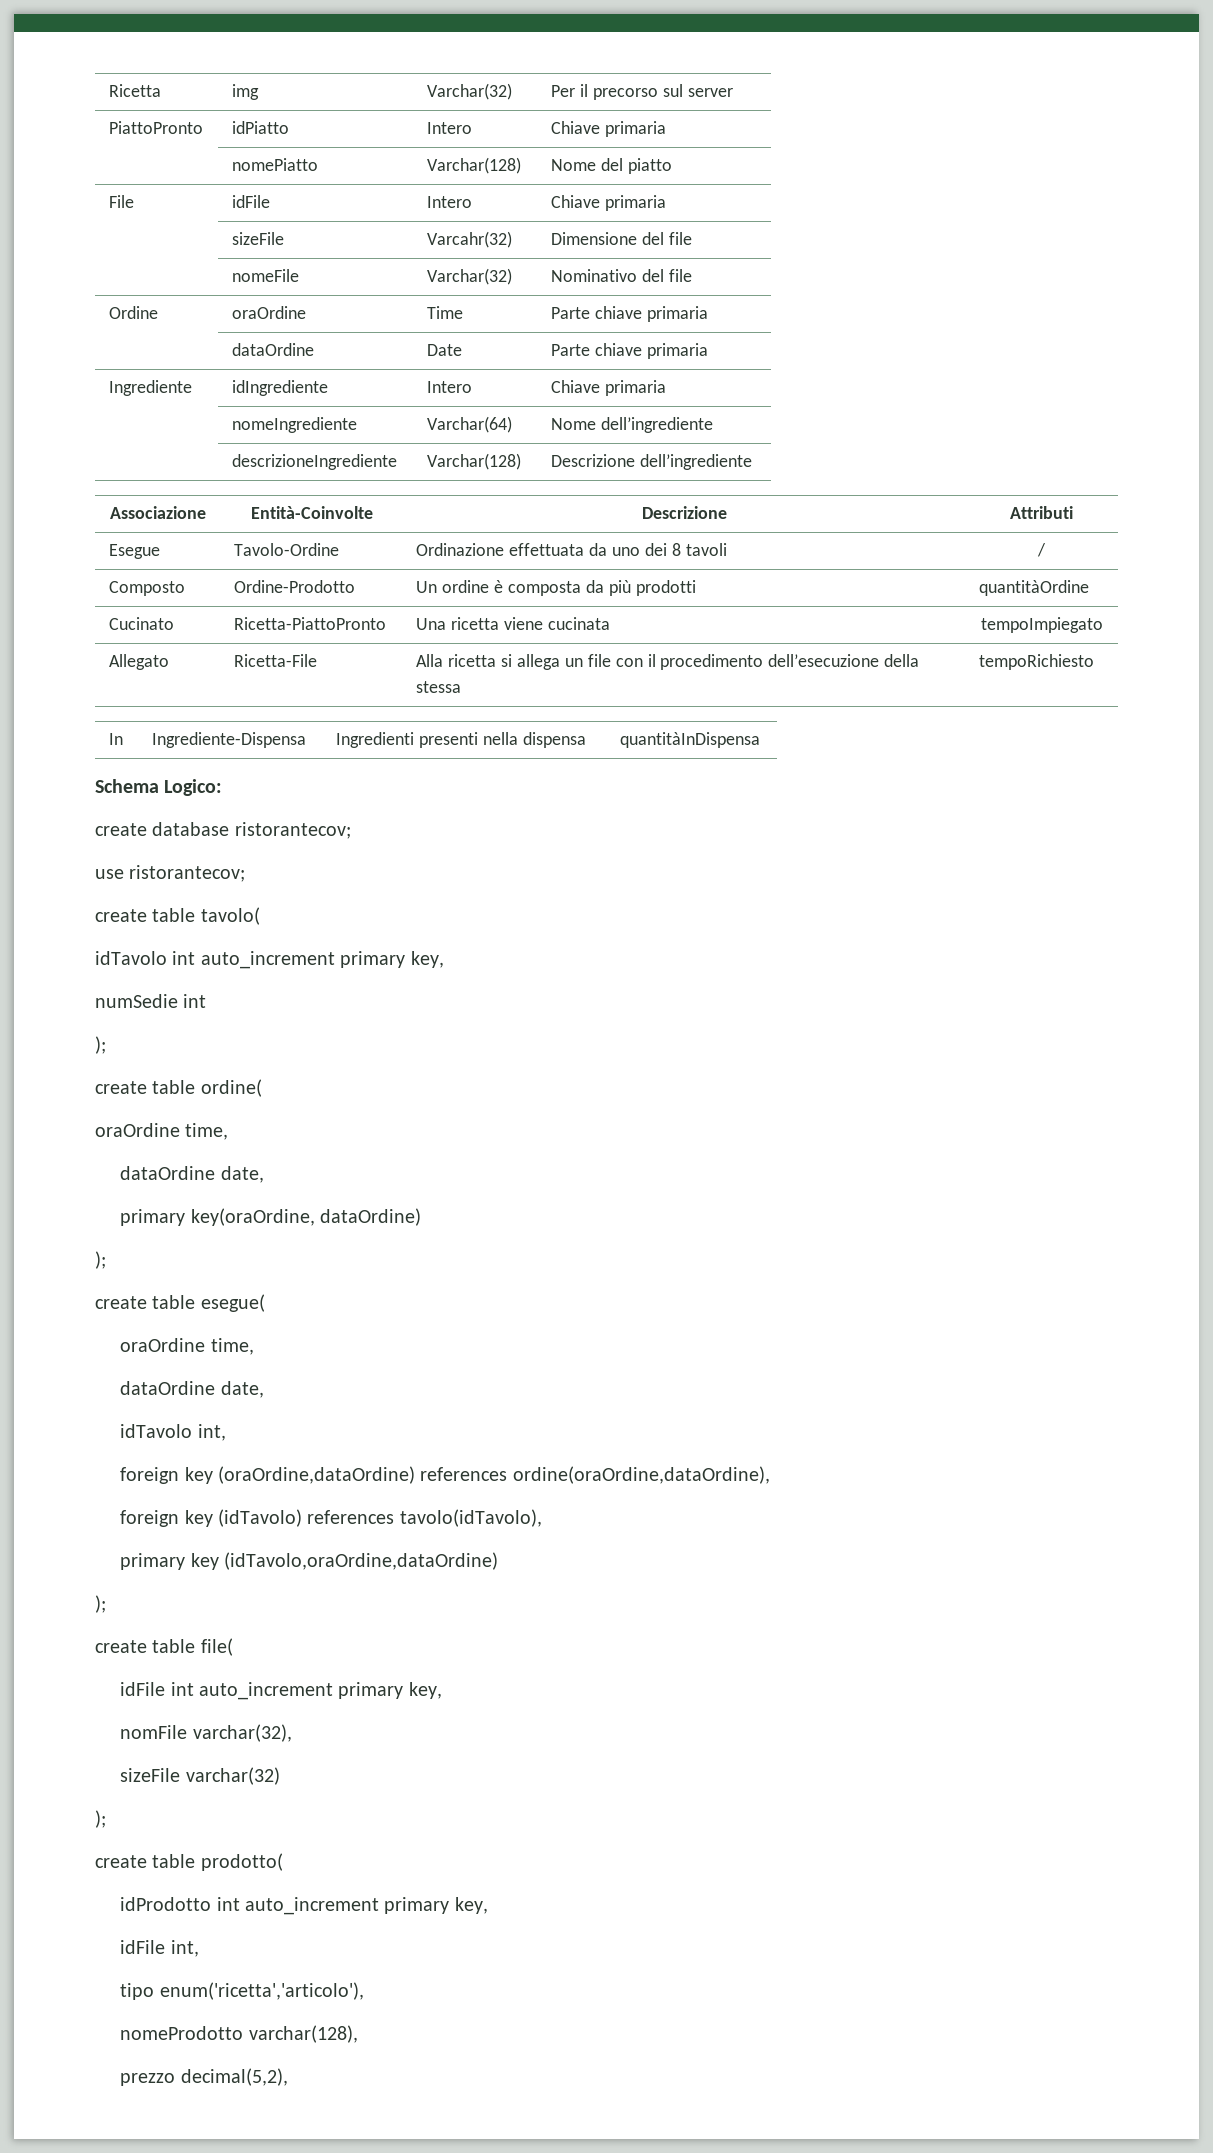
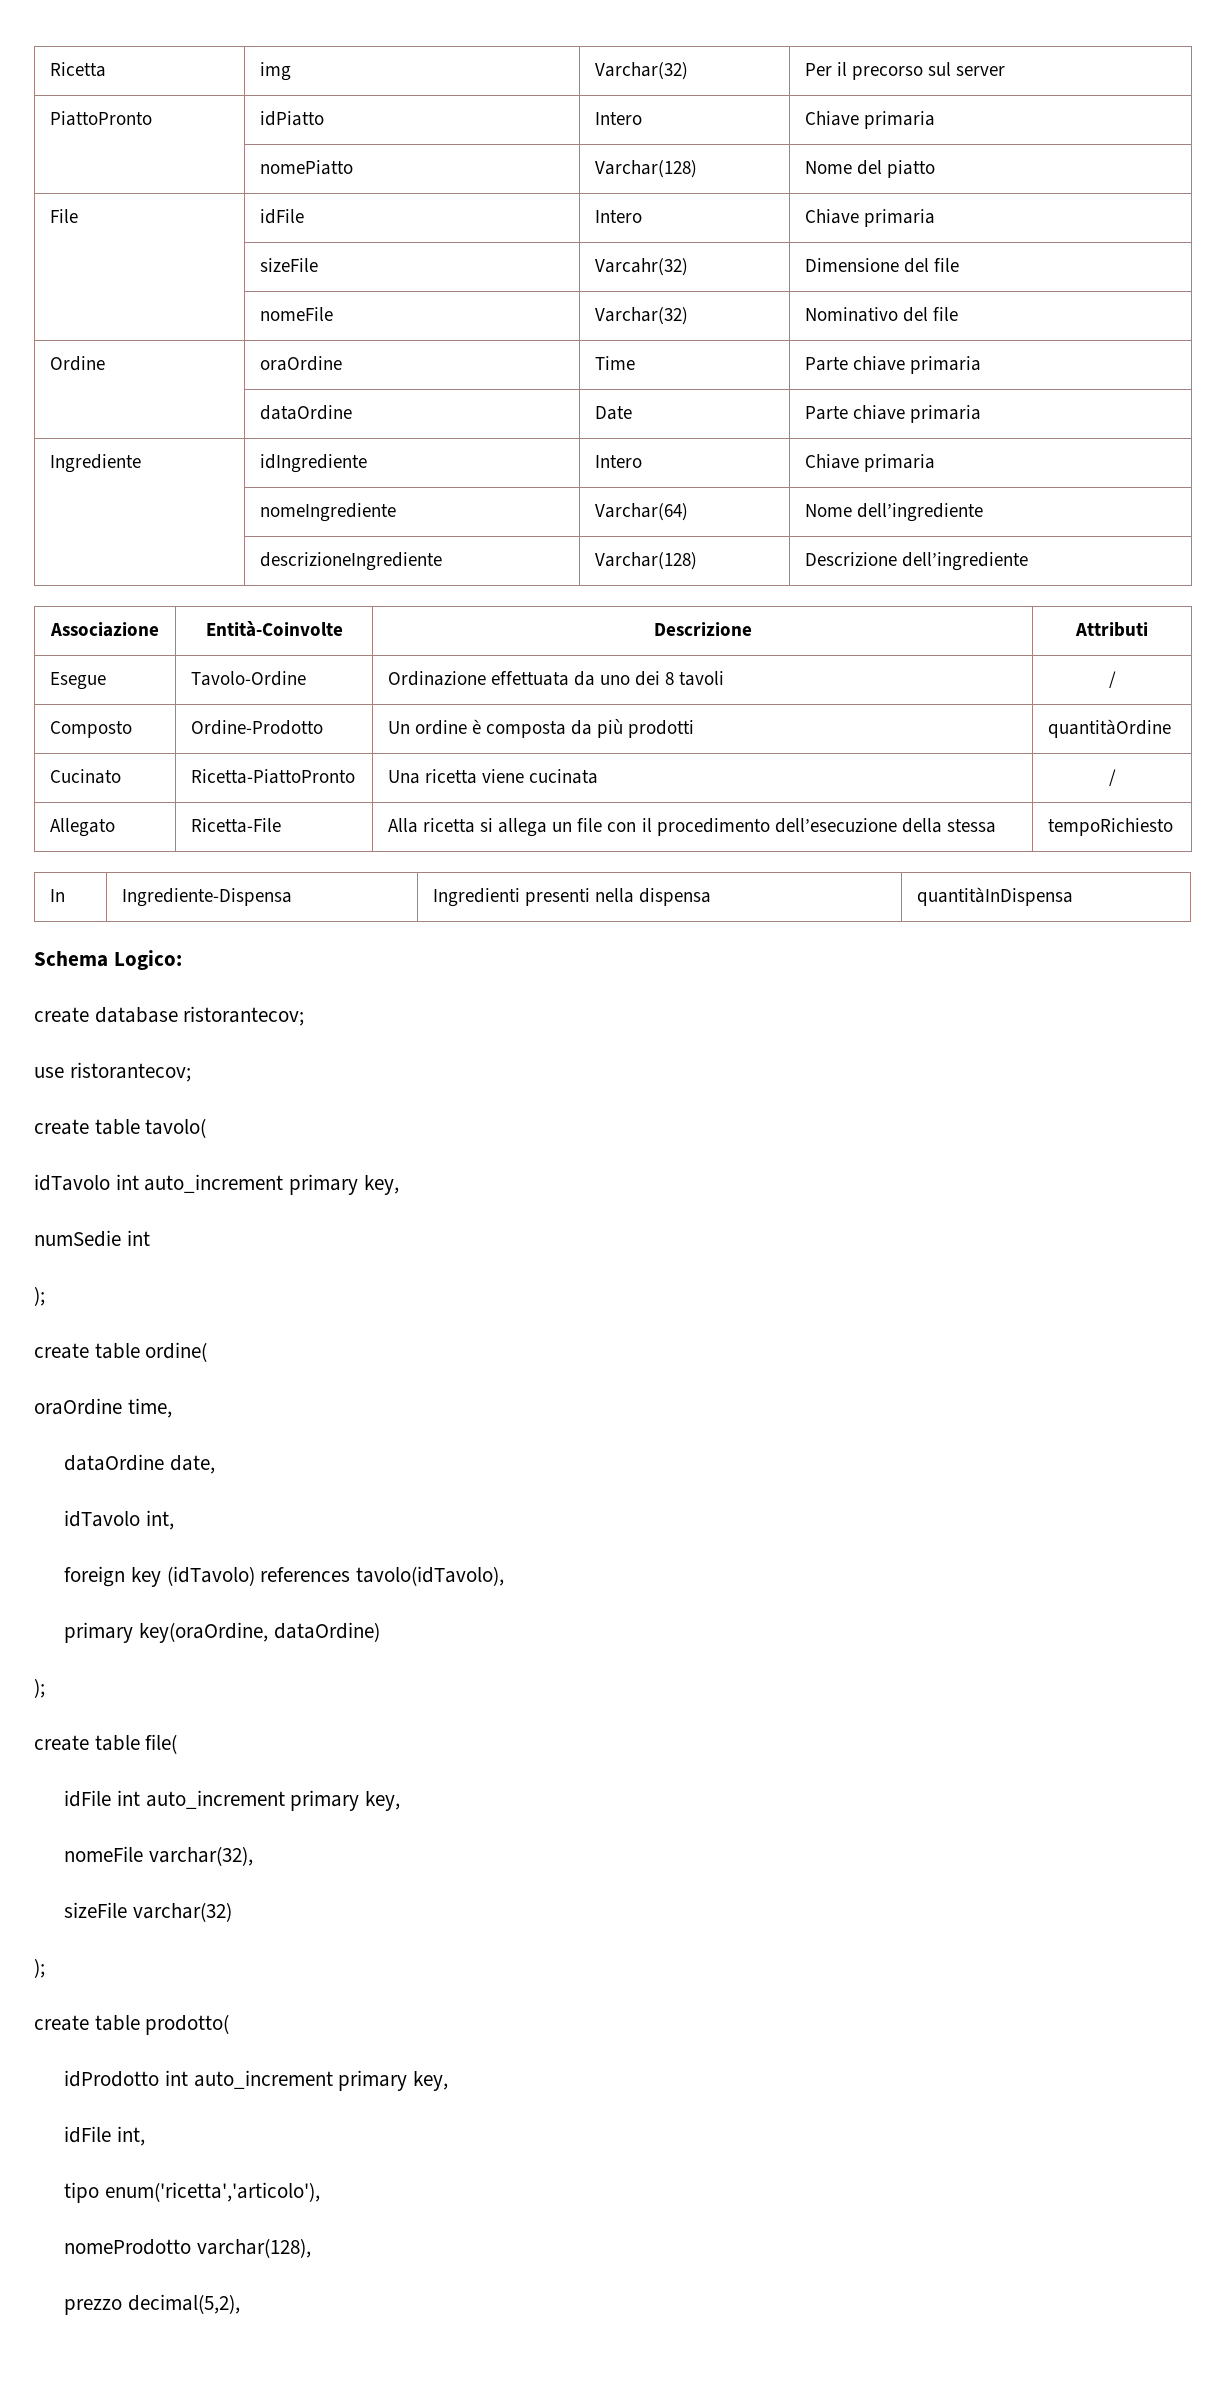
- Cucinato | Ricetta-PiattoPronto | Una ricetta viene cucinata | tempoImpiegato
+ Cucinato | Ricetta-PiattoPronto | Una ricetta viene cucinata | /
- primary key(oraOrdine, dataOrdine)
- );
- create table esegue(
- oraOrdine time,
- dataOrdine date,
  idTavolo int,
- foreign key (oraOrdine,dataOrdine) references ordine(oraOrdine,dataOrdine),
- primary key (idTavolo,oraOrdine,dataOrdine)
+ primary key(oraOrdine, dataOrdine)
- nomFile varchar(32),
+ nomeFile varchar(32),

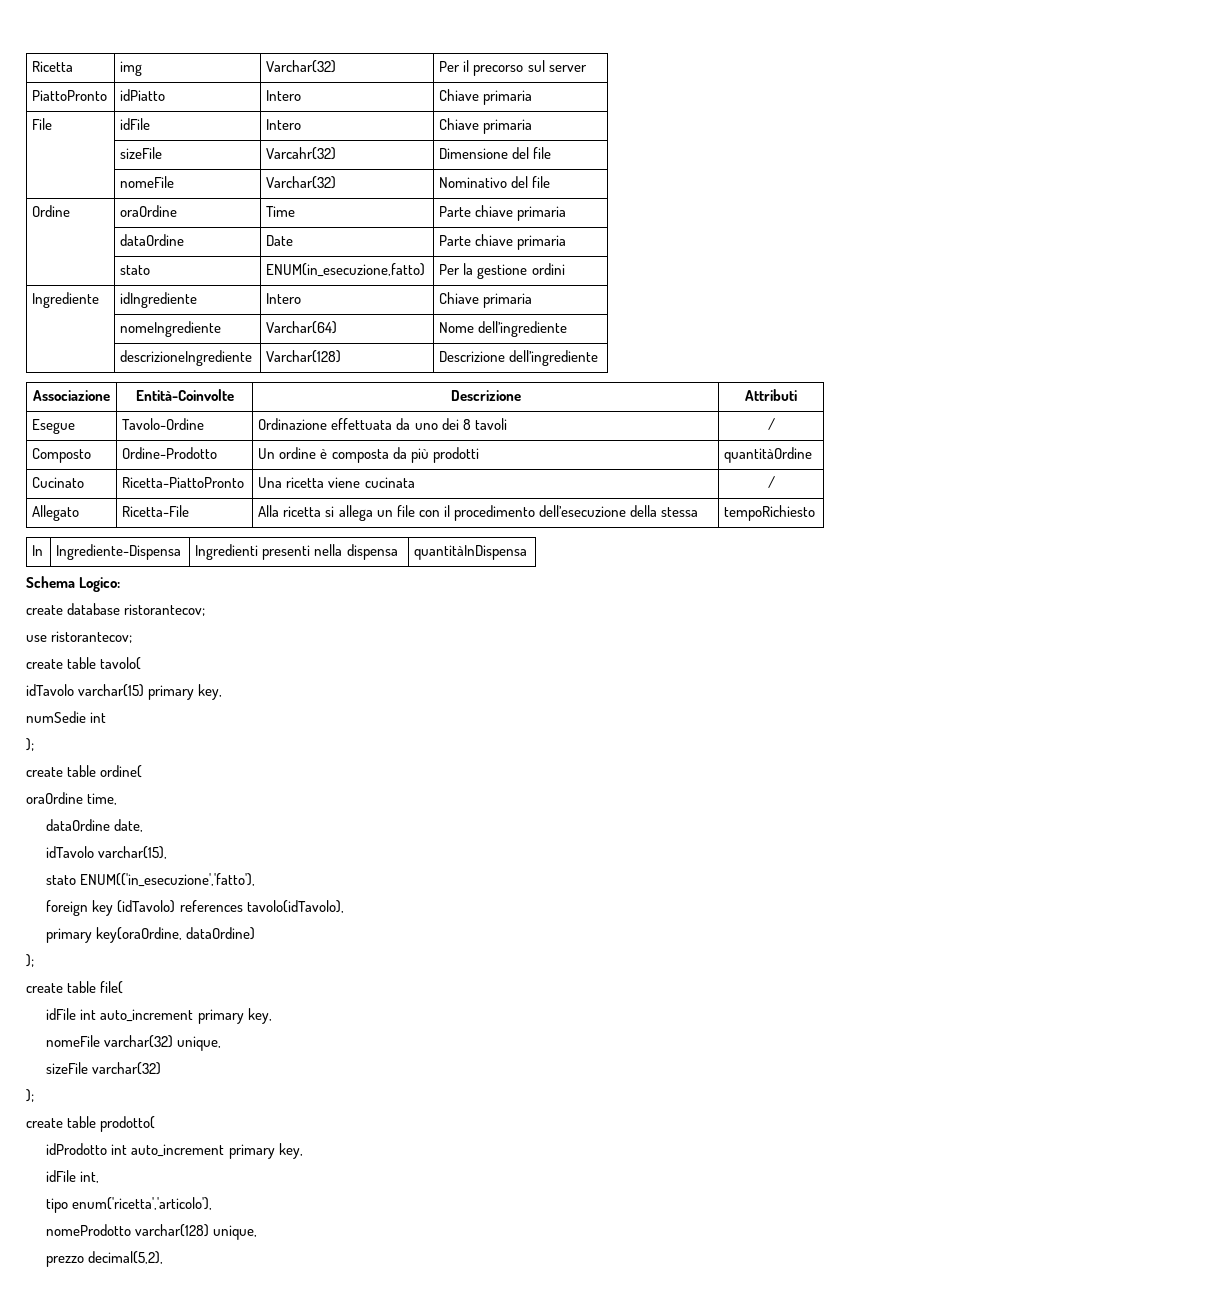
- | nomePiatto | Varchar(128) | Nome del piatto
+ | stato | ENUM(in_esecuzione,fatto) | Per la gestione ordini
- idTavolo int auto_increment primary key,
+ idTavolo varchar(15) primary key,
- idTavolo int,
+ idTavolo varchar(15),
+ stato ENUM(('in_esecuzione','fatto'),
- nomeFile varchar(32),
+ nomeFile varchar(32) unique,
- nomeProdotto varchar(128),
+ nomeProdotto varchar(128) unique,

